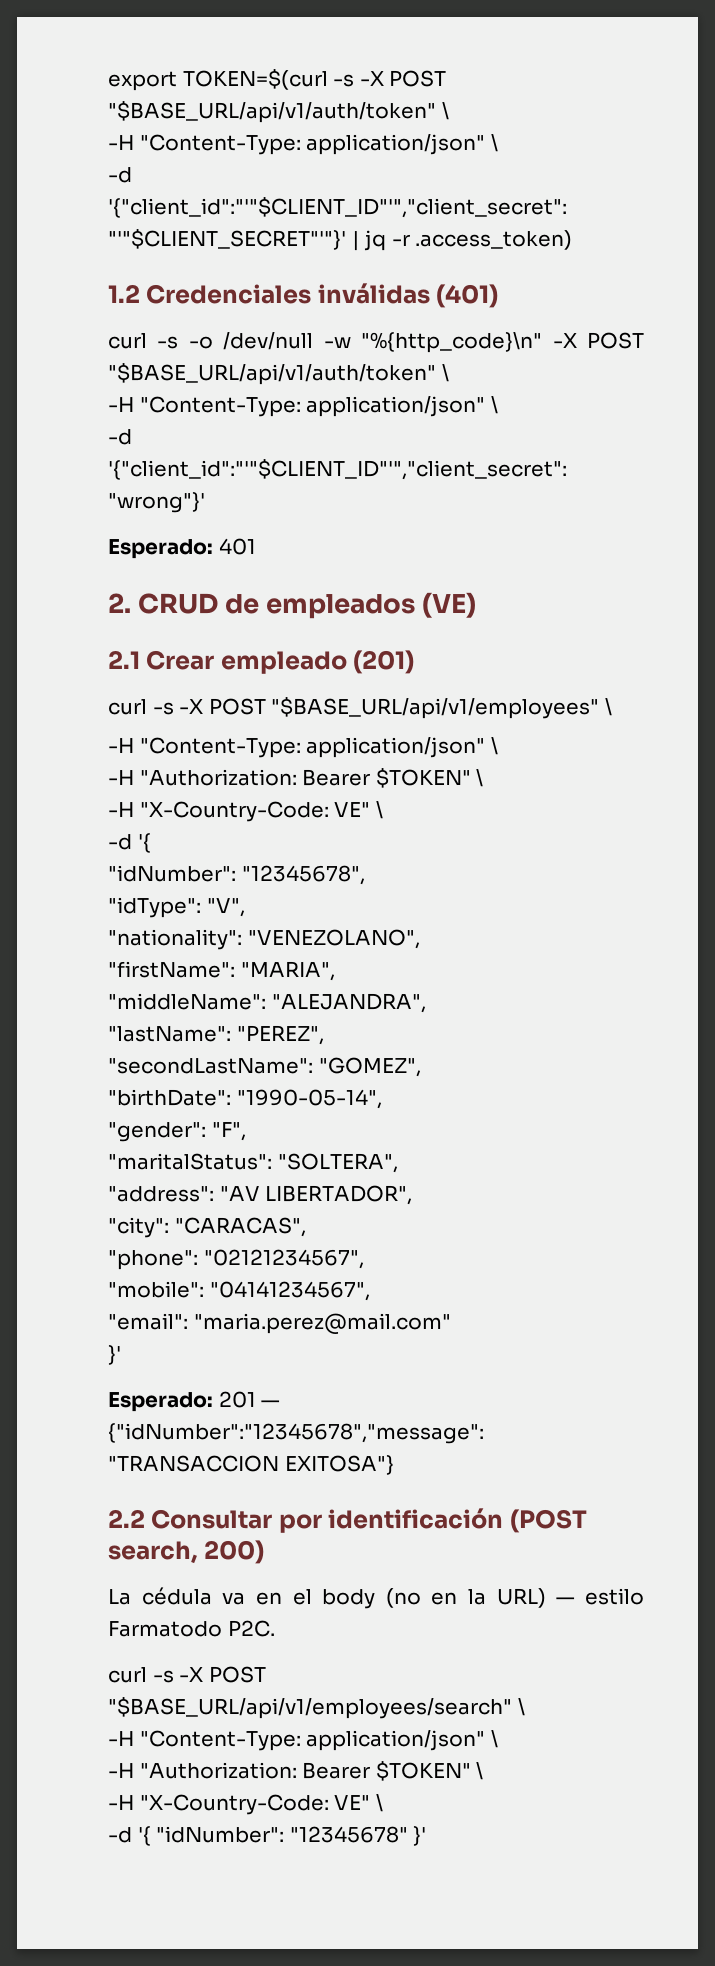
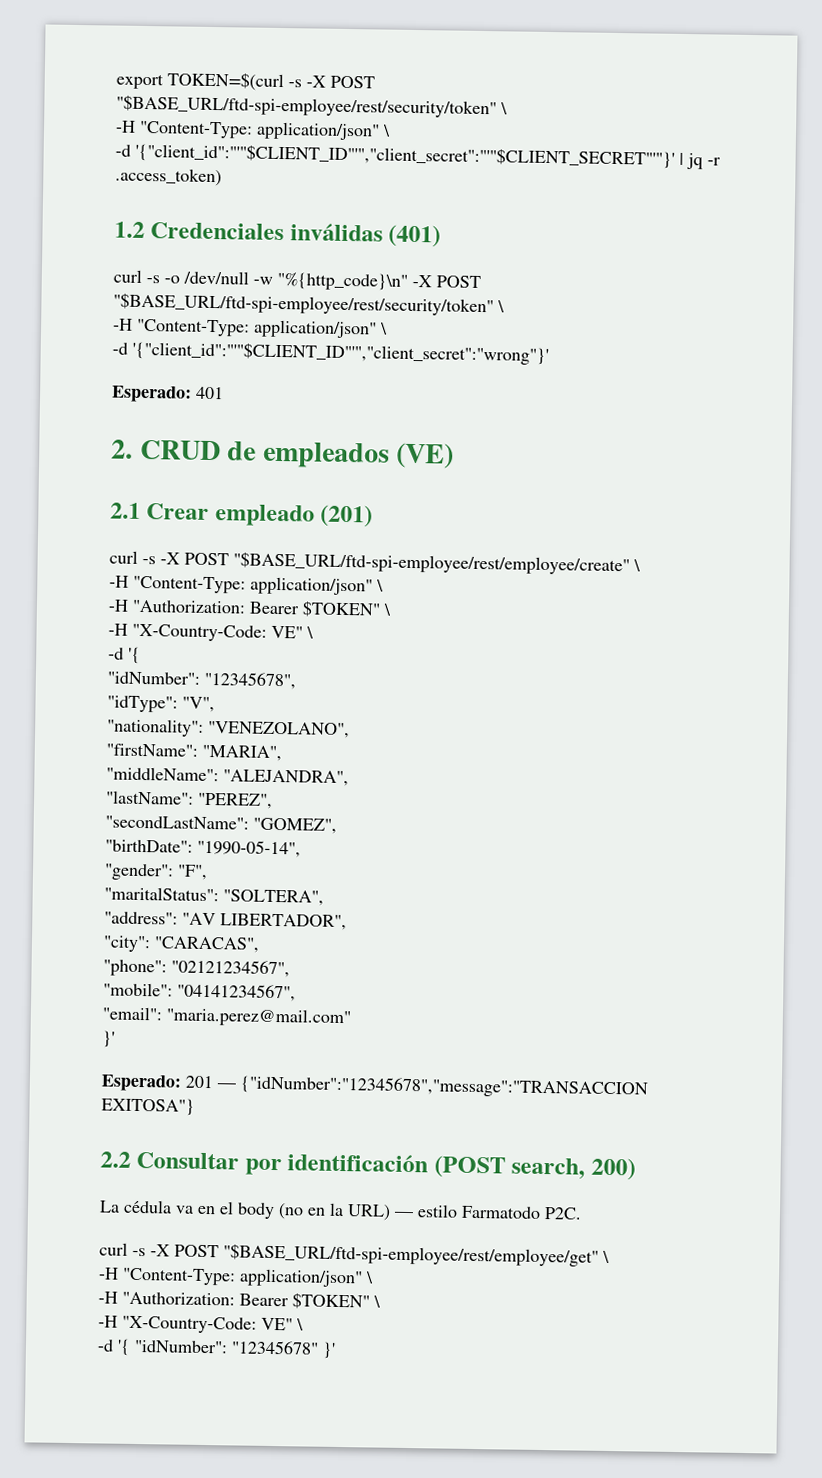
- export TOKEN=$(curl -s -X POST "$BASE_URL/api/v1/auth/token" \
+ export TOKEN=$(curl -s -X POST "$BASE_URL/ftd-spi-employee/rest/security/token" \
- curl -s -o /dev/null -w "%{http_code}\n" -X POST "$BASE_URL/api/v1/auth/token" \
+ curl -s -o /dev/null -w "%{http_code}\n" -X POST "$BASE_URL/ftd-spi-employee/rest/security/token" \
- curl -s -X POST "$BASE_URL/api/v1/employees" \
+ curl -s -X POST "$BASE_URL/ftd-spi-employee/rest/employee/create" \
- curl -s -X POST "$BASE_URL/api/v1/employees/search" \
+ curl -s -X POST "$BASE_URL/ftd-spi-employee/rest/employee/get" \

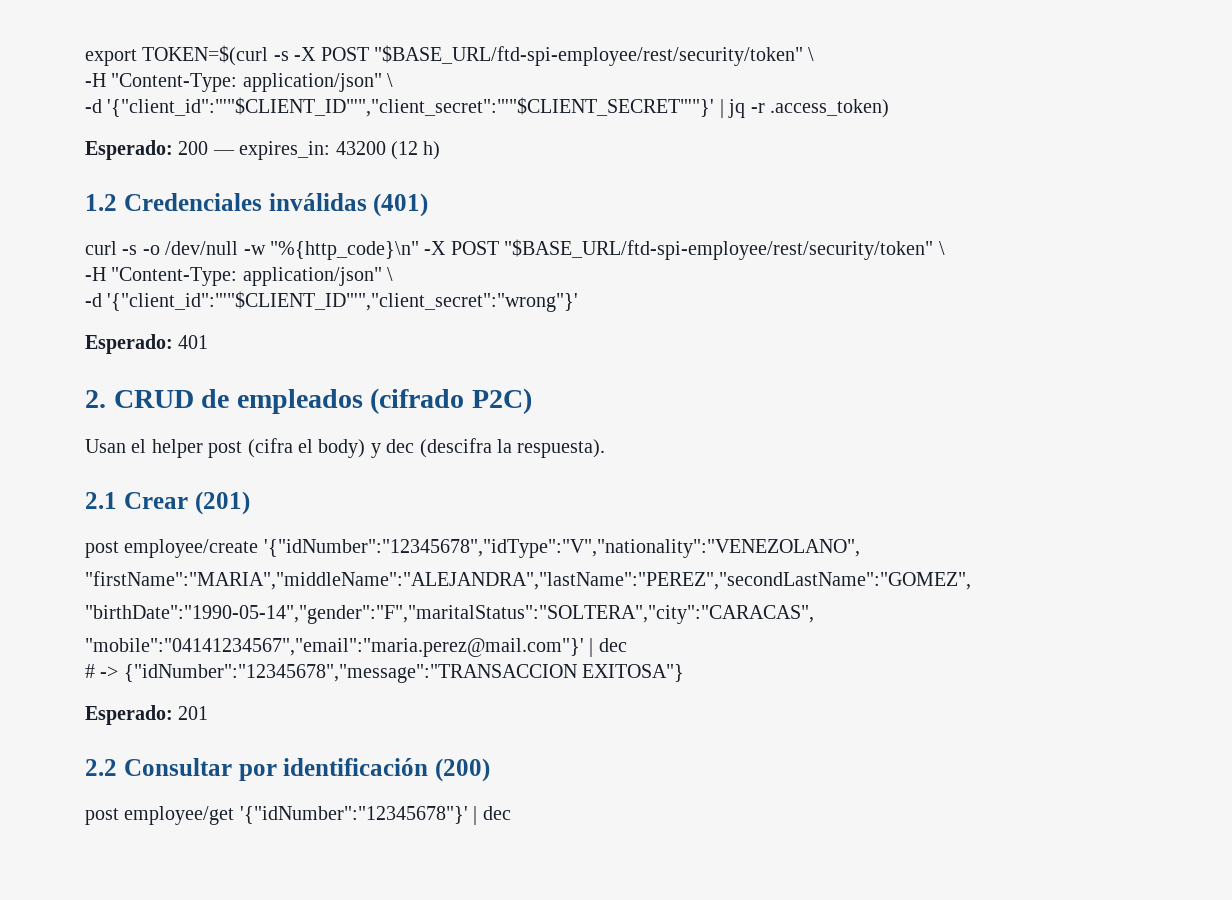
+ Esperado: 200 — expires_in: 43200 (12 h)
- 2. CRUD de empleados (VE)
+ 2. CRUD de empleados (cifrado P2C)
+ Usan el helper post (cifra el body) y dec (descifra la respuesta).
- 2.1 Crear empleado (201)
+ 2.1 Crear (201)
- curl -s -X POST "$BASE_URL/ftd-spi-employee/rest/employee/create" \
- -H "Content-Type: application/json" \
- -H "Authorization: Bearer $TOKEN" \
- -H "X-Country-Code: VE" \
- -d '{
- "idNumber": "12345678",
- "idType": "V",
- "nationality": "VENEZOLANO",
- "firstName": "MARIA",
- "middleName": "ALEJANDRA",
- "lastName": "PEREZ",
- "secondLastName": "GOMEZ",
- "birthDate": "1990-05-14",
- "gender": "F",
- "maritalStatus": "SOLTERA",
- "address": "AV LIBERTADOR",
- "city": "CARACAS",
- "phone": "02121234567",
- "mobile": "04141234567",
- "email": "maria.perez@mail.com"
- }'
+ post employee/create '{"idNumber":"12345678","idType":"V","nationality":"VENEZOLANO",
+ "firstName":"MARIA","middleName":"ALEJANDRA","lastName":"PEREZ","secondLastName":"GOMEZ",
+ "birthDate":"1990-05-14","gender":"F","maritalStatus":"SOLTERA","city":"CARACAS",
+ "mobile":"04141234567","email":"maria.perez@mail.com"}' | dec
+ # -> {"idNumber":"12345678","message":"TRANSACCION EXITOSA"}
- Esperado: 201 — {"idNumber":"12345678","message":"TRANSACCION EXITOSA"}
+ Esperado: 201
- 2.2 Consultar por identificación (POST search, 200)
- La cédula va en el body (no en la URL) — estilo Farmatodo P2C.
- curl -s -X POST "$BASE_URL/ftd-spi-employee/rest/employee/get" \
- -H "Content-Type: application/json" \
- -H "Authorization: Bearer $TOKEN" \
- -H "X-Country-Code: VE" \
- -d '{ "idNumber": "12345678" }'
+ 2.2 Consultar por identificación (200)
+ post employee/get '{"idNumber":"12345678"}' | dec

